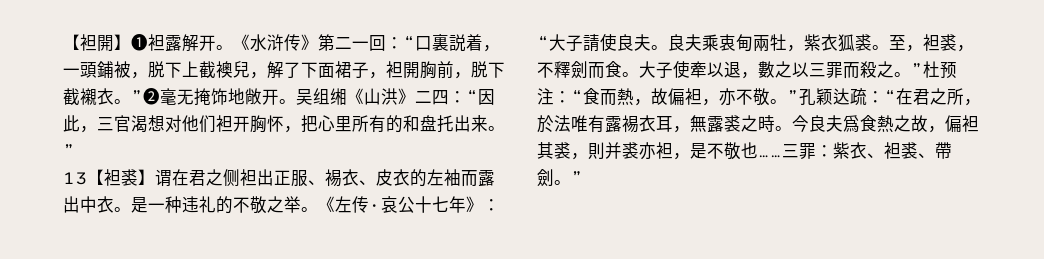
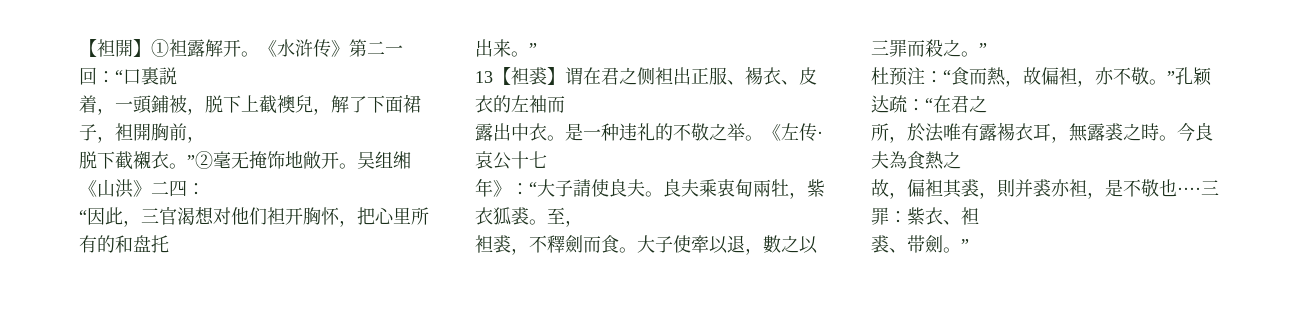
- 【袒開】❶袒露解开。
+ 【袒開】①袒露解开。
- 《水浒传》第二一回：“口裏説着，一頭鋪被，脱下上截襖兒，解了下面裙子，袒開胸前，脱下截襯衣。”❷毫无掩饰地敞开。
+ 《水浒传》第二一回：“口裏説
+ 着，一頭鋪被，脱下上截襖兒，解了下面裙子，袒開胸前，
+ 脱下截襯衣。”②毫无掩饰地敞开。
- 吴组缃《山洪》二四：“因此，三官渴想对他们袒开胸怀，把心里所有的和盘托出来。”
+ 吴组缃《山洪》二四：
+ “因此，三官渴想对他们袒开胸怀，把心里所有的和盘托
+ 出来。”
- 13【袒裘】谓在君之侧袒出正服、裼衣、皮衣的左袖而露出中衣。
+ 13【袒裘】谓在君之侧袒出正服、裼衣、皮衣的左袖而
+ 露出中衣。
- 《左传·哀公十七年》：“大子請使良夫。
+ 《左传·哀公十七
+ 年》：“大子請使良夫。
- 至，袒裘，不釋劍而食。
+ 至，
+ 袒裘，不釋劍而食。
- 大子使牽以退，數之以三罪而殺之。”杜预注：“食而熱，故偏袒，亦不敬。”孔颖达疏：“在君之所，於法唯有露裼衣耳，無露裘之時。
+ 大子使牽以退，數之以三罪而殺之。”
+ 杜预注：“食而熱，故偏袒，亦不敬。”孔颖达疏：“在君之
+ 所，於法唯有露裼衣耳，無露裘之時。
- 今良夫爲食熱之故，偏袒其裘，則并裘亦袒，是不敬也……三罪：紫衣、袒裘、帶劍。”
+ 今良夫為食熱之
+ 故，偏袒其裘，則并裘亦袒，是不敬也····三罪：紫衣、袒
+ 裘、带劍。”

